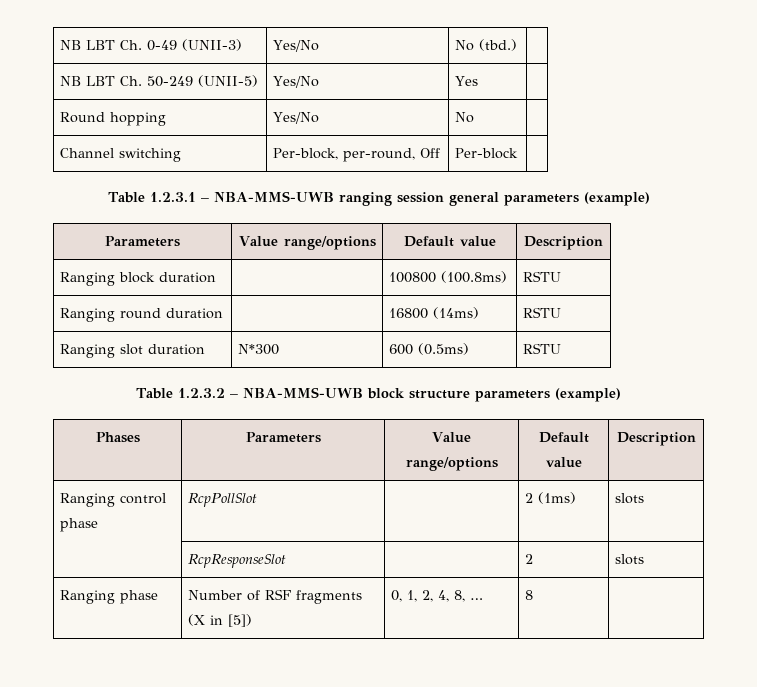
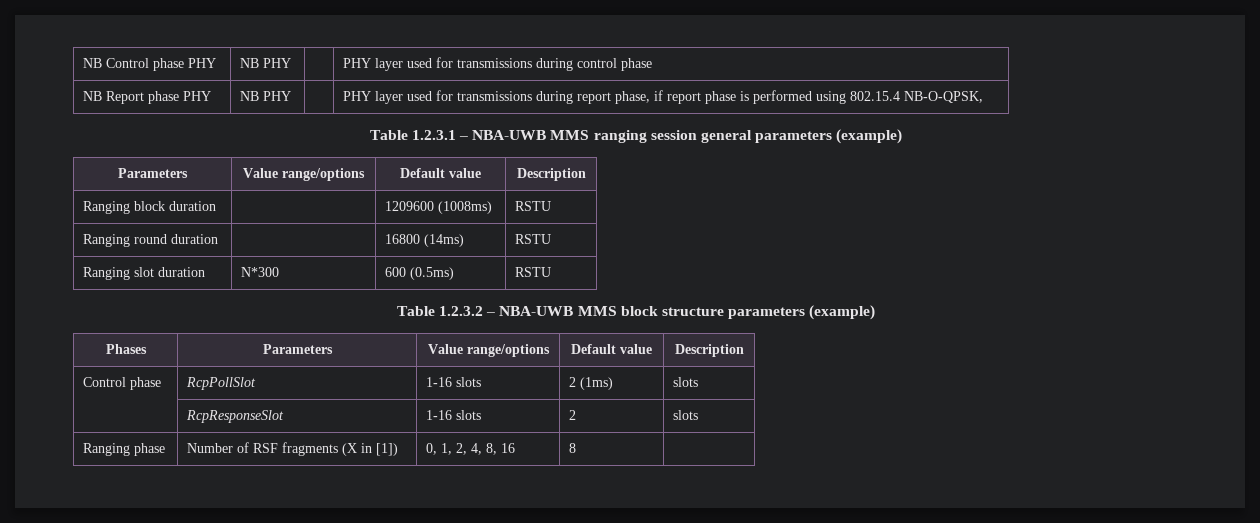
- NB LBT Ch. 0-49 (UNII-3) | Yes/No | No (tbd.) |
- NB LBT Ch. 50-249 (UNII-5) | Yes/No | Yes |
- Round hopping | Yes/No | No |
- Channel switching | Per-block, per-round, Off | Per-block |
+ NB Control phase PHY | NB PHY | | PHY layer used for transmissions during control phase
+ NB Report phase PHY | NB PHY | | PHY layer used for transmissions during report phase, if report phase is performed using 802.15.4 NB-O-QPSK,
- Table 1.2.3.1 – NBA-MMS-UWB ranging session general parameters (example)
+ Table 1.2.3.1 – NBA-UWB MMS ranging session general parameters (example)
- Ranging block duration | | 100800 (100.8ms) | RSTU
+ Ranging block duration | | 1209600 (1008ms) | RSTU
- Table 1.2.3.2 – NBA-MMS-UWB block structure parameters (example)
+ Table 1.2.3.2 – NBA-UWB MMS block structure parameters (example)
- Ranging control phase | RcpPollSlot | | 2 (1ms) | slots
+ Control phase | RcpPollSlot | 1-16 slots | 2 (1ms) | slots
- | RcpResponseSlot | | 2 | slots
+ | RcpResponseSlot | 1-16 slots | 2 | slots
- Ranging phase | Number of RSF fragments (X in [5]) | 0, 1, 2, 4, 8, … | 8 |
+ Ranging phase | Number of RSF fragments (X in [1]) | 0, 1, 2, 4, 8, 16 | 8 |

